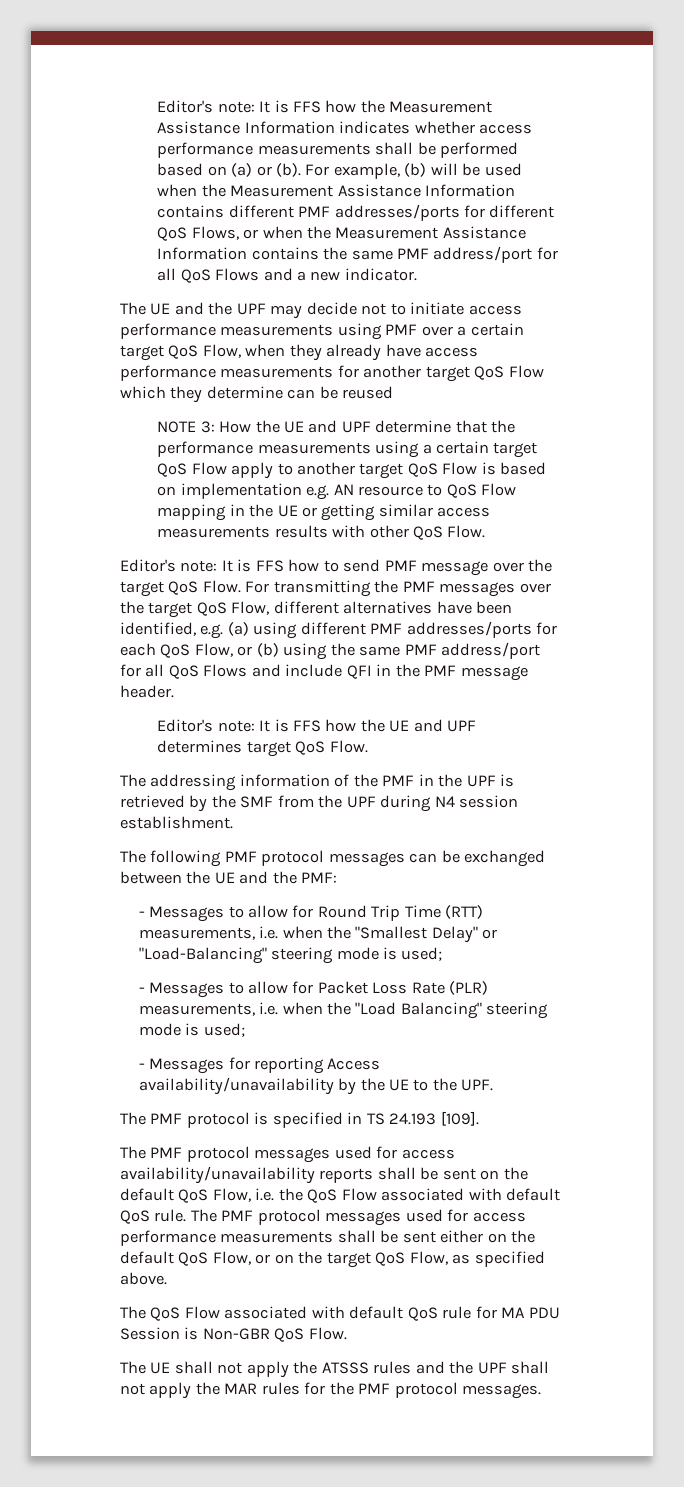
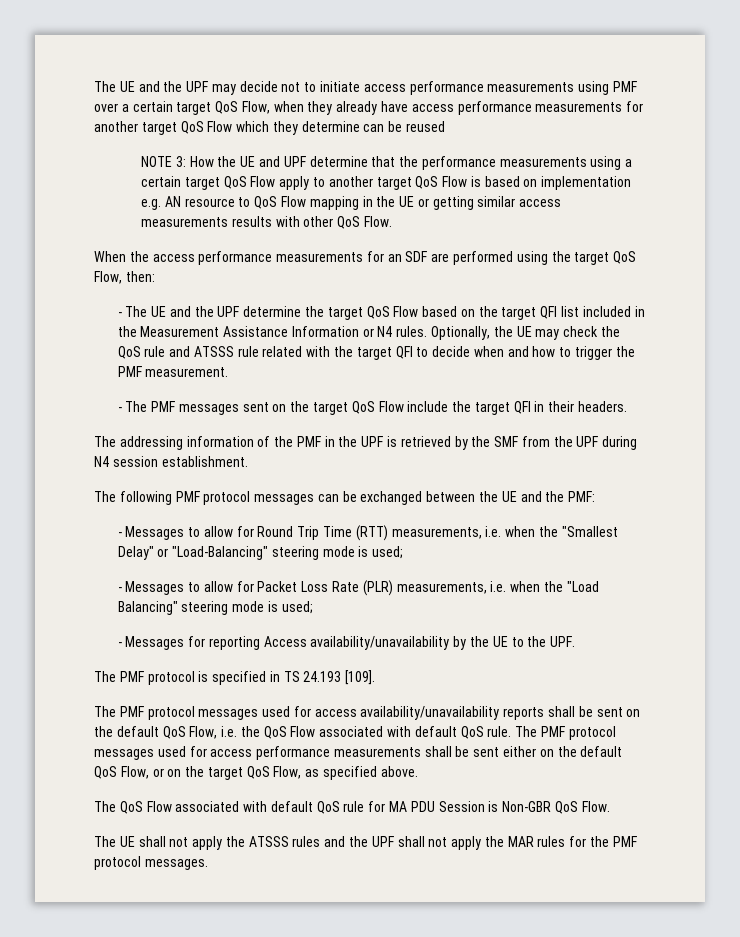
- Editor's note: It is FFS how the Measurement Assistance Information indicates whether access performance measurements shall be performed based on (a) or (b). For example, (b) will be used when the Measurement Assistance Information contains different PMF addresses/ports for different QoS Flows, or when the Measurement Assistance Information contains the same PMF address/port for all QoS Flows and a new indicator.
- Editor's note: It is FFS how to send PMF message over the target QoS Flow. For transmitting the PMF messages over the target QoS Flow, different alternatives have been identified, e.g. (a) using different PMF addresses/ports for each QoS Flow, or (b) using the same PMF address/port for all QoS Flows and include QFI in the PMF message header.
- Editor's note: It is FFS how the UE and UPF determines target QoS Flow.
+ When the access performance measurements for an SDF are performed using the target QoS Flow, then:
+ - The UE and the UPF determine the target QoS Flow based on the target QFI list included in the Measurement Assistance Information or N4 rules. Optionally, the UE may check the QoS rule and ATSSS rule related with the target QFI to decide when and how to trigger the PMF measurement.
+ - The PMF messages sent on the target QoS Flow include the target QFI in their headers.

